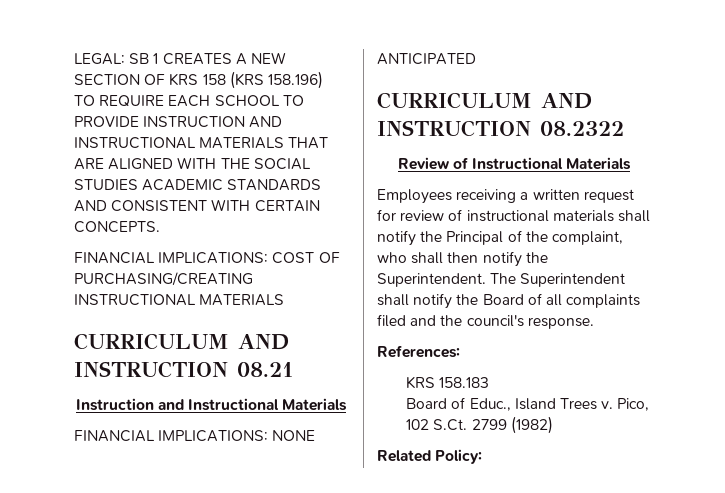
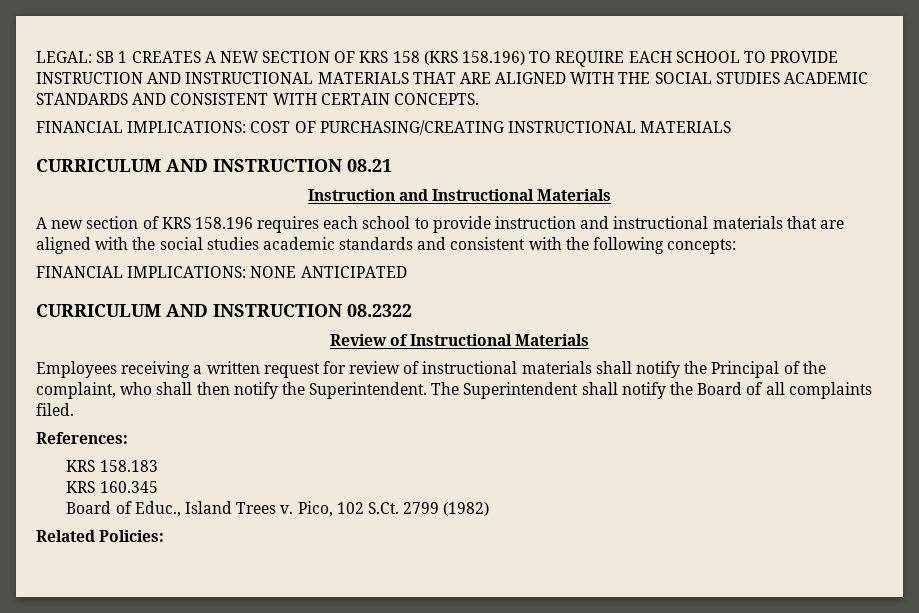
+ A new section of KRS 158.196 requires each school to provide instruction and instructional materials that are aligned with the social studies academic standards and consistent with the following concepts:
- The Superintendent shall notify the Board of all complaints filed and the council's response.
+ The Superintendent shall notify the Board of all complaints filed.
+ KRS 160.345
- Related Policy:
+ Related Policies:

